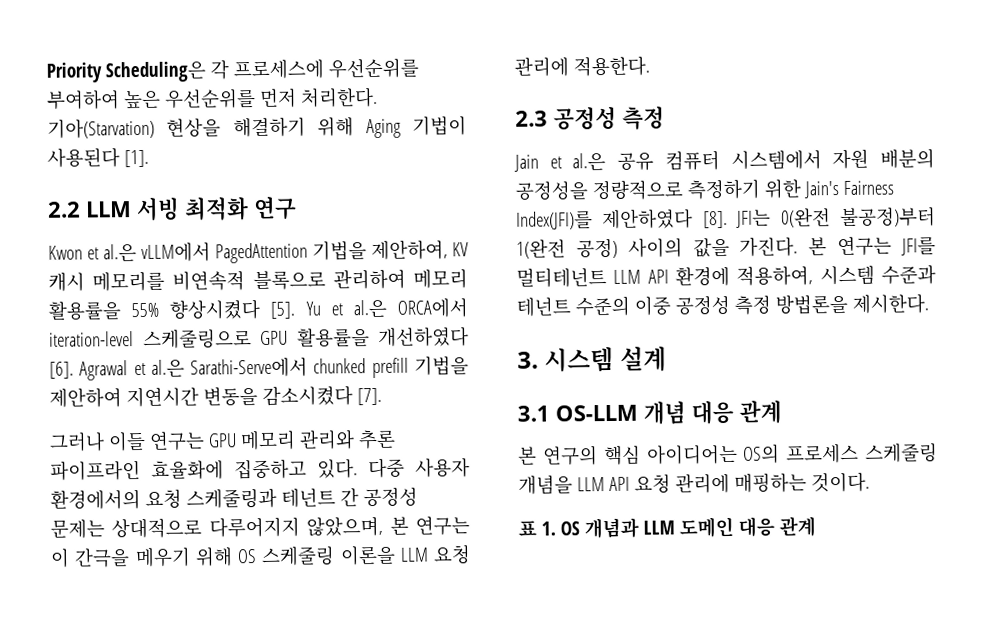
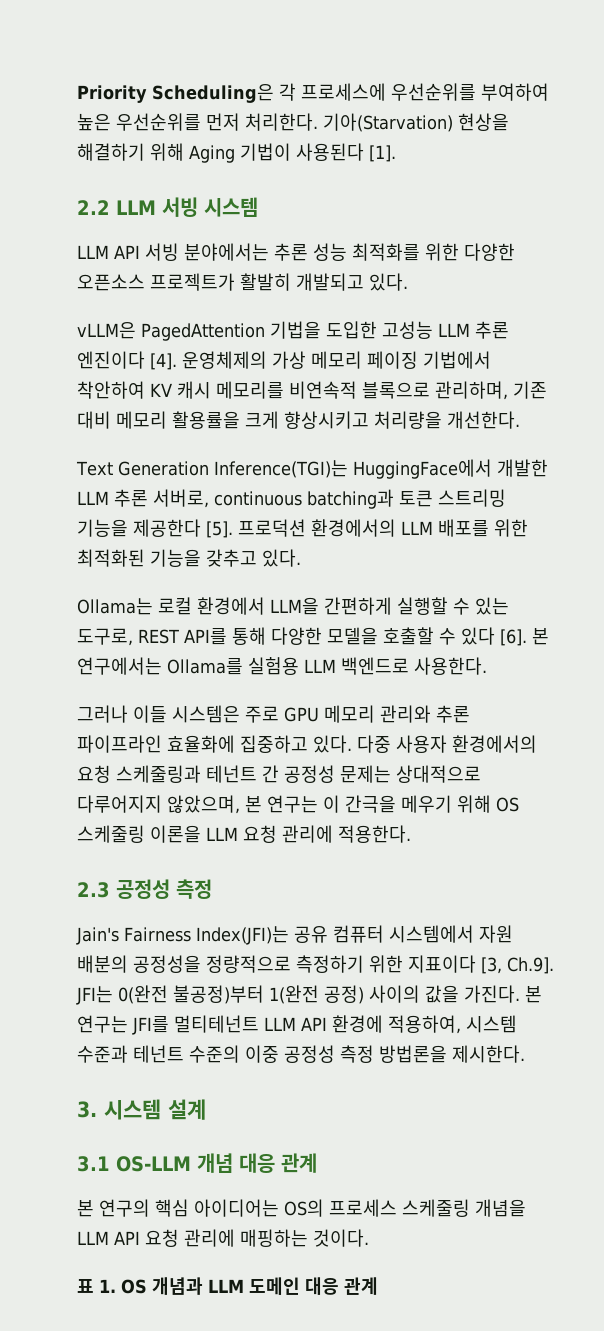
- 2.2 LLM 서빙 최적화 연구
- Kwon et al.은 vLLM에서 PagedAttention 기법을 제안하여, KV 캐시 메모리를 비연속적 블록으로 관리하여 메모리 활용률을 55% 향상시켰다 [5]. Yu et al.은 ORCA에서 iteration-level 스케줄링으로 GPU 활용률을 개선하였다 [6]. Agrawal et al.은 Sarathi-Serve에서 chunked prefill 기법을 제안하여 지연시간 변동을 감소시켰다 [7].
+ 2.2 LLM 서빙 시스템
+ LLM API 서빙 분야에서는 추론 성능 최적화를 위한 다양한 오픈소스 프로젝트가 활발히 개발되고 있다.
+ vLLM은 PagedAttention 기법을 도입한 고성능 LLM 추론 엔진이다 [4]. 운영체제의 가상 메모리 페이징 기법에서 착안하여 KV 캐시 메모리를 비연속적 블록으로 관리하며, 기존 대비 메모리 활용률을 크게 향상시키고 처리량을 개선한다.
+ Text Generation Inference(TGI)는 HuggingFace에서 개발한 LLM 추론 서버로, continuous batching과 토큰 스트리밍 기능을 제공한다 [5]. 프로덕션 환경에서의 LLM 배포를 위한 최적화된 기능을 갖추고 있다.
+ Ollama는 로컬 환경에서 LLM을 간편하게 실행할 수 있는 도구로, REST API를 통해 다양한 모델을 호출할 수 있다 [6]. 본 연구에서는 Ollama를 실험용 LLM 백엔드로 사용한다.
- 그러나 이들 연구는 GPU 메모리 관리와 추론 파이프라인 효율화에 집중하고 있다.
+ 그러나 이들 시스템은 주로 GPU 메모리 관리와 추론 파이프라인 효율화에 집중하고 있다.
- Jain et al.은 공유 컴퓨터 시스템에서 자원 배분의 공정성을 정량적으로 측정하기 위한 Jain's Fairness Index(JFI)를 제안하였다 [8]. JFI는 0(완전 불공정)부터 1(완전 공정) 사이의 값을 가진다.
+ Jain's Fairness Index(JFI)는 공유 컴퓨터 시스템에서 자원 배분의 공정성을 정량적으로 측정하기 위한 지표이다 [3, Ch.9]. JFI는 0(완전 불공정)부터 1(완전 공정) 사이의 값을 가진다.

